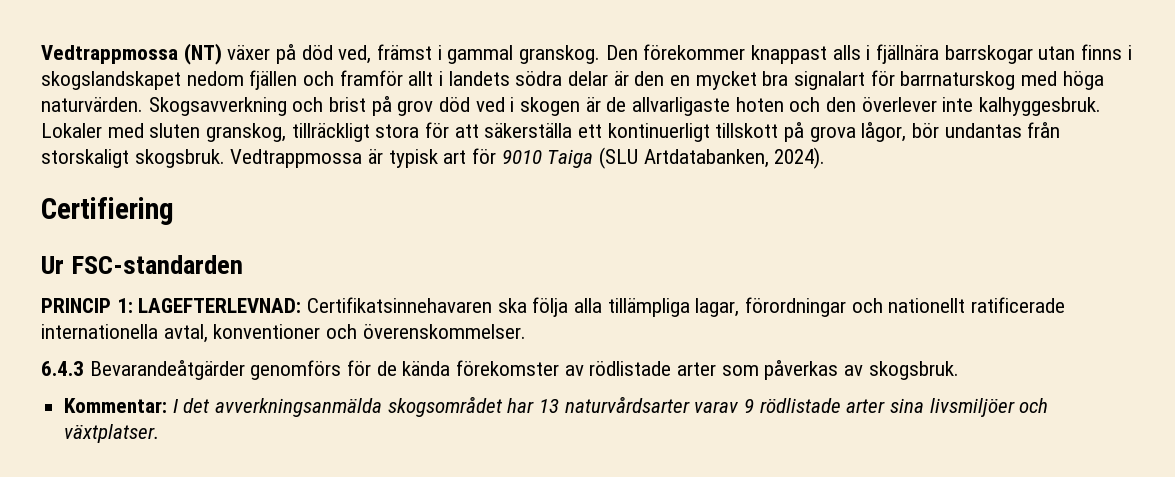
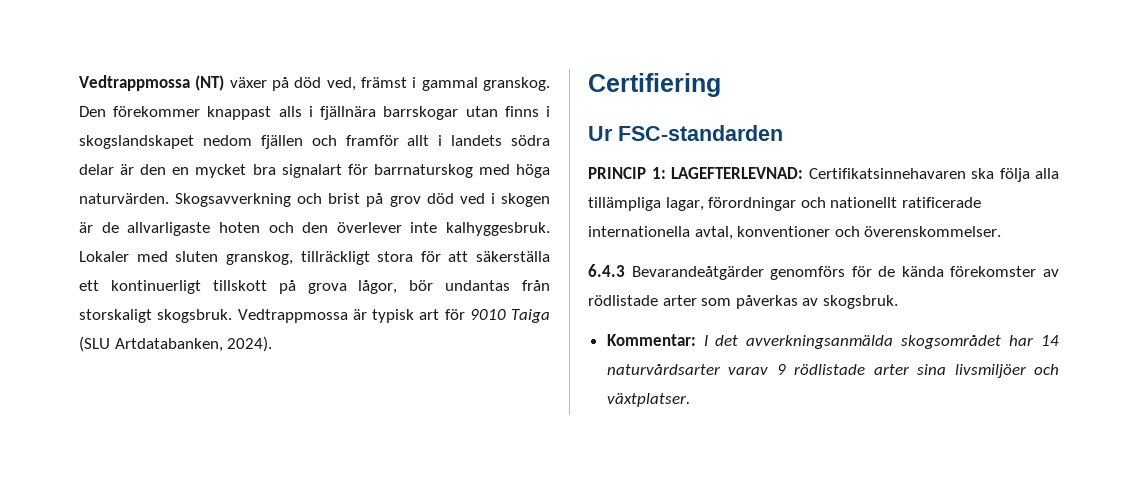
- Kommentar: I det avverkningsanmälda skogsområdet har 13 naturvårdsarter varav 9 rödlistade arter sina livsmiljöer och växtplatser.
+ Kommentar: I det avverkningsanmälda skogsområdet har 14 naturvårdsarter varav 9 rödlistade arter sina livsmiljöer och växtplatser.

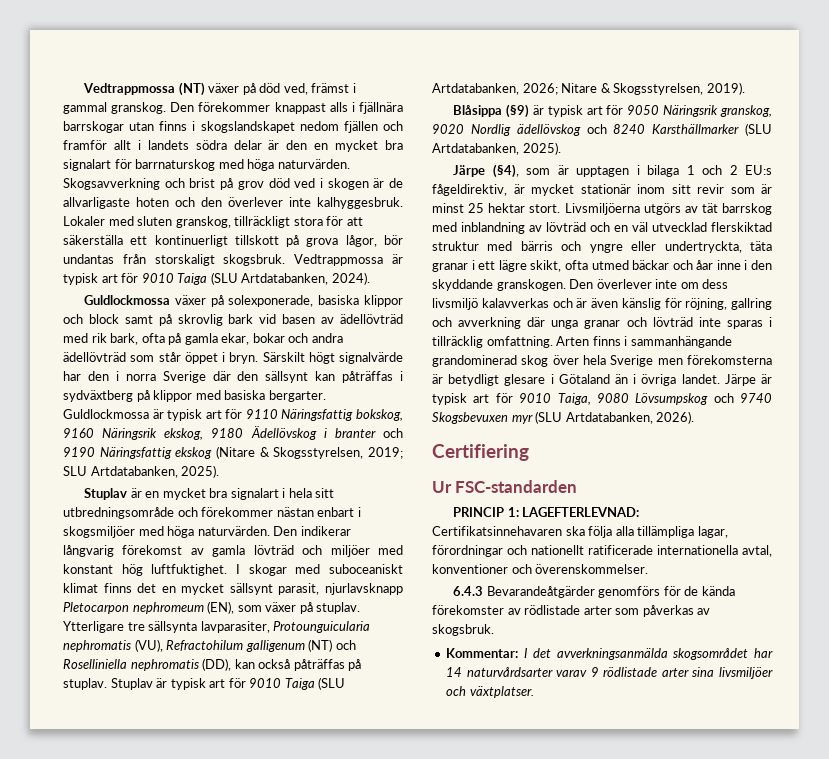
+ Guldlockmossa växer på solexponerade, basiska klippor och block samt på skrovlig bark vid basen av ädellövträd med rik bark, ofta på gamla ekar, bokar och andra ädellövträd som står öppet i bryn. Särskilt högt signalvärde har den i norra Sverige där den sällsynt kan påträffas i sydväxtberg på klippor med basiska bergarter. Guldlockmossa är typisk art för 9110 Näringsfattig bokskog, 9160 Näringsrik ekskog, 9180 Ädellövskog i branter och 9190 Näringsfattig ekskog (Nitare & Skogsstyrelsen, 2019; SLU Artdatabanken, 2025).
+ Stuplav är en mycket bra signalart i hela sitt utbredningsområde och förekommer nästan enbart i skogsmiljöer med höga naturvärden. Den indikerar långvarig förekomst av gamla lövträd och miljöer med konstant hög luftfuktighet. I skogar med suboceaniskt klimat finns det en mycket sällsynt parasit, njurlavsknapp Pletocarpon nephromeum (EN), som växer på stuplav. Ytterligare tre sällsynta lavparasiter, Protounguicularia nephromatis (VU), Refractohilum galligenum (NT) och Roselliniella nephromatis (DD), kan också påträffas på stuplav. Stuplav är typisk art för 9010 Taiga (SLU Artdatabanken, 2026; Nitare & Skogsstyrelsen, 2019).
+ Blåsippa (§9) är typisk art för 9050 Näringsrik granskog, 9020 Nordlig ädellövskog och 8240 Karsthällmarker (SLU Artdatabanken, 2025).
+ Järpe (§4), som är upptagen i bilaga 1 och 2 EU:s fågeldirektiv, är mycket stationär inom sitt revir som är minst 25 hektar stort. Livsmiljöerna utgörs av tät barrskog med inblandning av lövträd och en väl utvecklad flerskiktad struktur med bärris och yngre eller undertryckta, täta granar i ett lägre skikt, ofta utmed bäckar och åar inne i den skyddande granskogen. Den överlever inte om dess livsmiljö kalavverkas och är även känslig för röjning, gallring och avverkning där unga granar och lövträd inte sparas i tillräcklig omfattning. Arten finns i sammanhängande grandominerad skog över hela Sverige men förekomsterna är betydligt glesare i Götaland än i övriga landet. Järpe är typisk art för 9010 Taiga, 9080 Lövsumpskog och 9740 Skogsbevuxen myr (SLU Artdatabanken, 2026).

